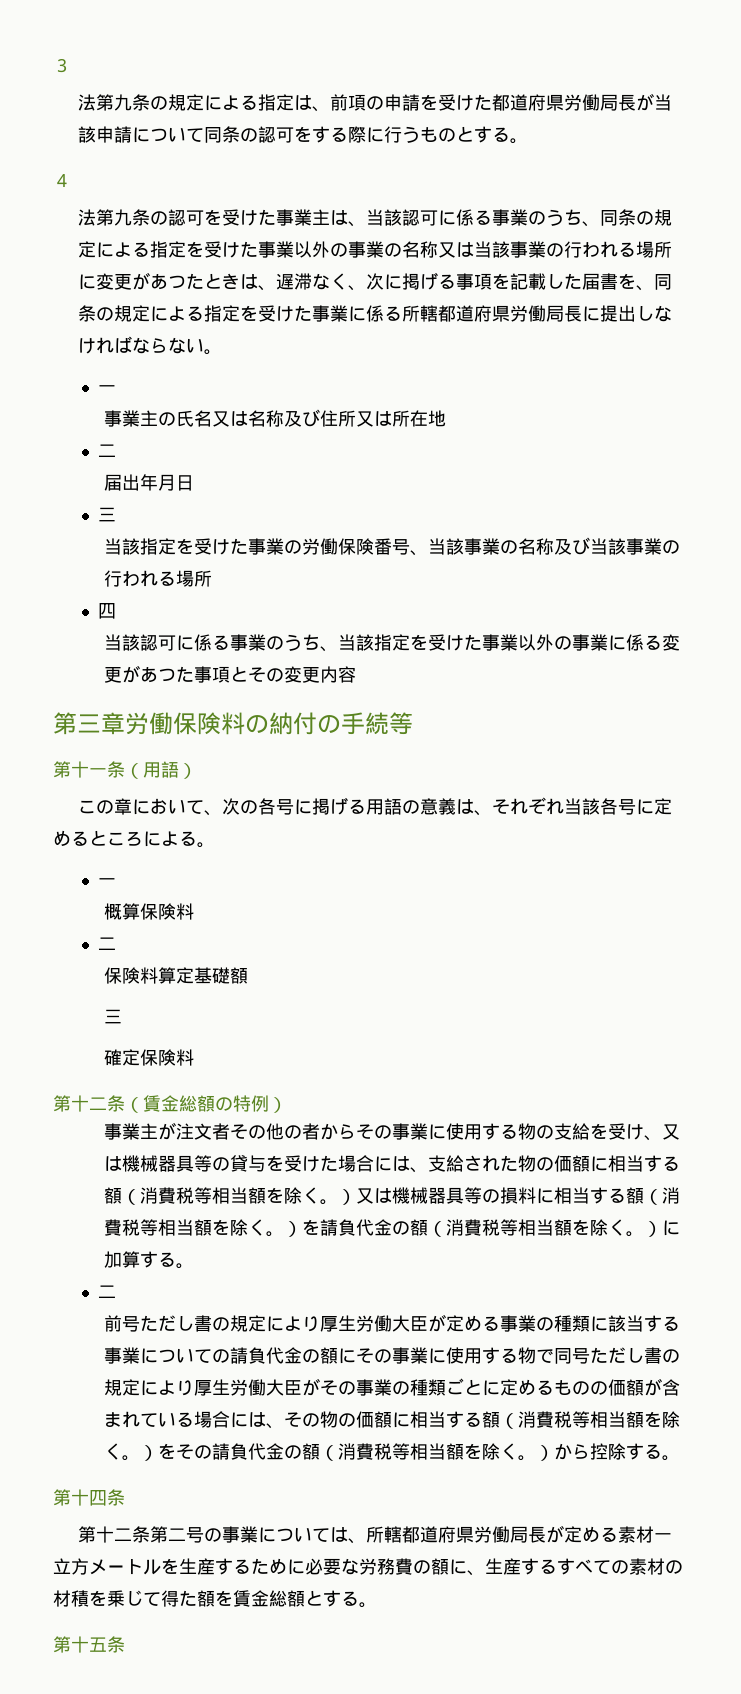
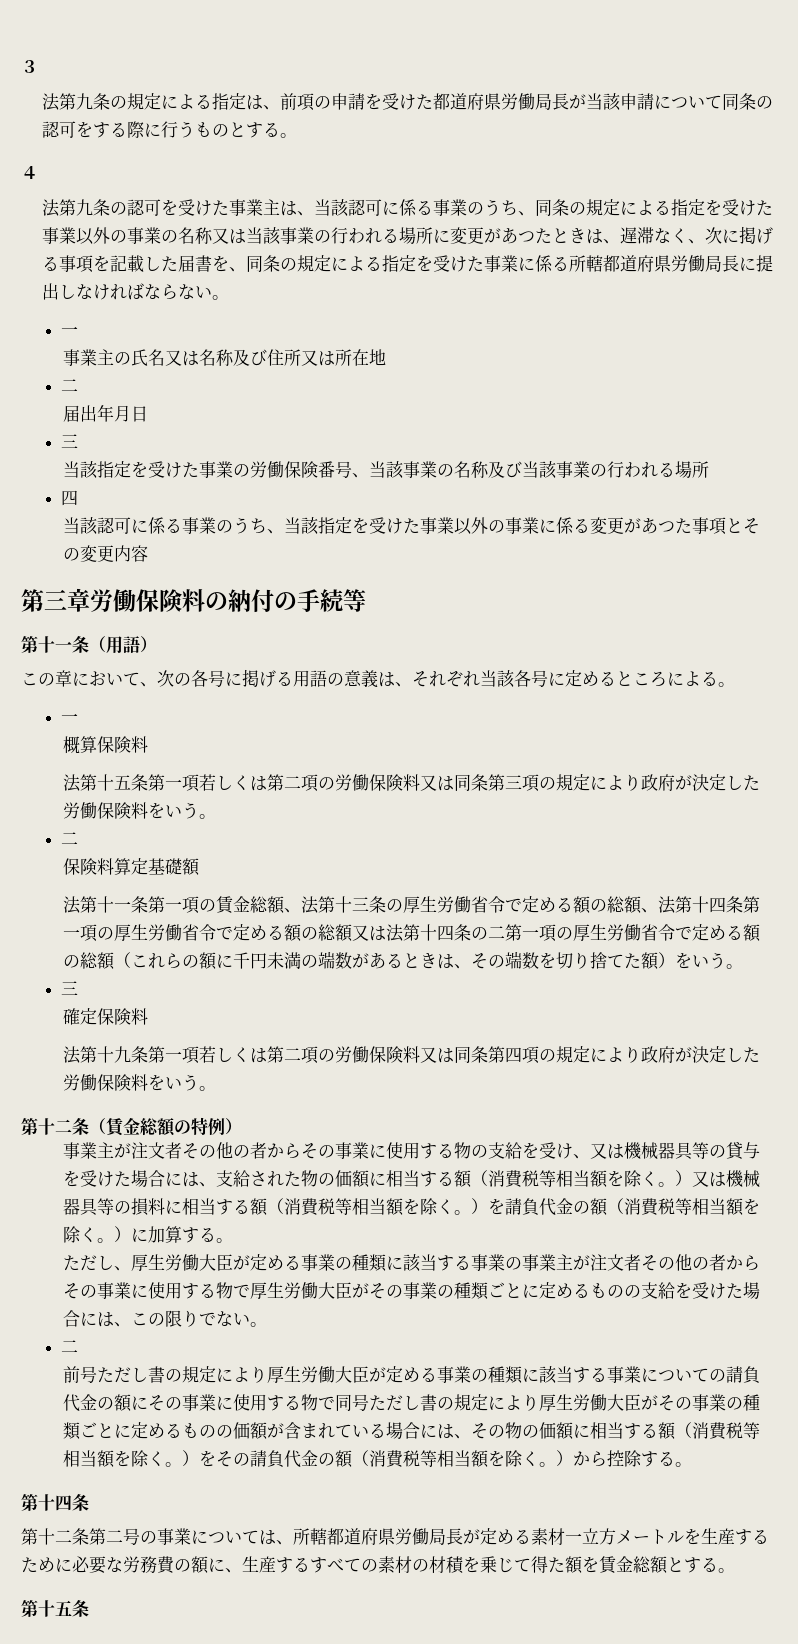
+ 法第十五条第一項若しくは第二項の労働保険料又は同条第三項の規定により政府が決定した労働保険料をいう。
  保険料算定基礎額
+ 法第十一条第一項の賃金総額、法第十三条の厚生労働省令で定める額の総額、法第十四条第一項の厚生労働省令で定める額の総額又は法第十四条の二第一項の厚生労働省令で定める額の総額（これらの額に千円未満の端数があるときは、その端数を切り捨てた額）をいう。
  三
  確定保険料
+ 法第十九条第一項若しくは第二項の労働保険料又は同条第四項の規定により政府が決定した労働保険料をいう。
+ ただし、厚生労働大臣が定める事業の種類に該当する事業の事業主が注文者その他の者からその事業に使用する物で厚生労働大臣がその事業の種類ごとに定めるものの支給を受けた場合には、この限りでない。

